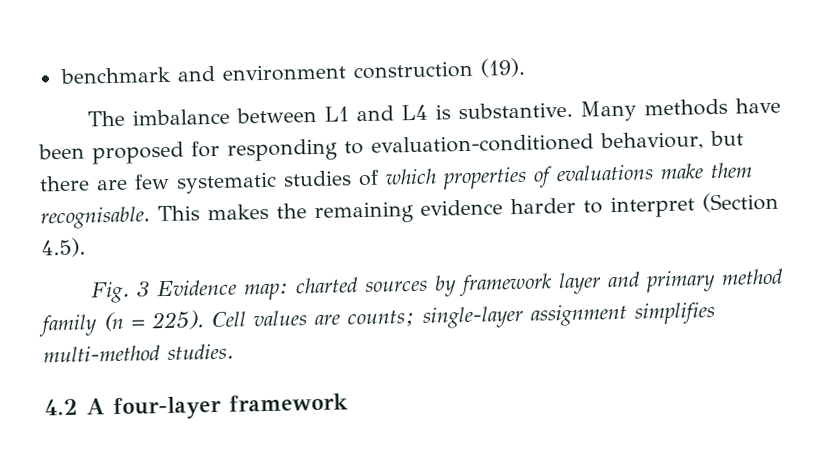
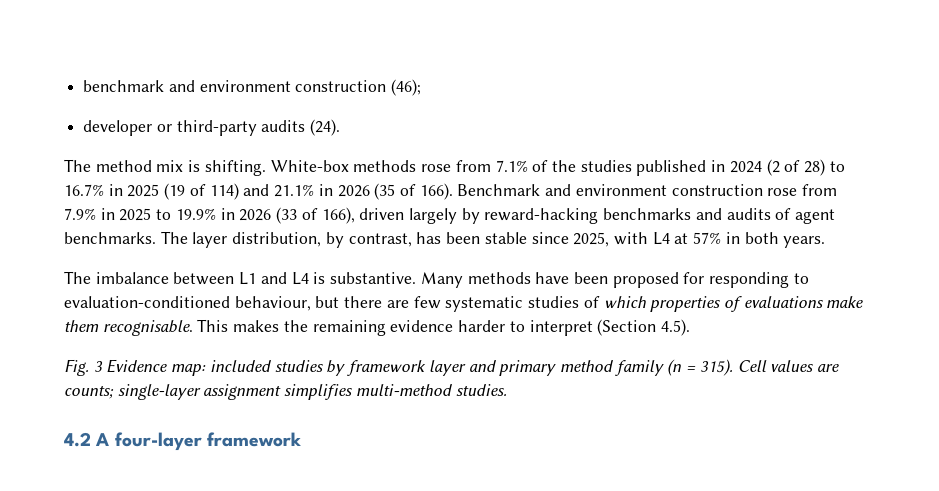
- benchmark and environment construction (19).
+ benchmark and environment construction (46);
+ developer or third-party audits (24).
+ The method mix is shifting. White-box methods rose from 7.1% of the studies published in 2024 (2 of 28) to 16.7% in 2025 (19 of 114) and 21.1% in 2026 (35 of 166). Benchmark and environment construction rose from 7.9% in 2025 to 19.9% in 2026 (33 of 166), driven largely by reward-hacking benchmarks and audits of agent benchmarks. The layer distribution, by contrast, has been stable since 2025, with L4 at 57% in both years.
- Fig. 3 Evidence map: charted sources by framework layer and primary method family (n = 225).
+ Fig. 3 Evidence map: included studies by framework layer and primary method family (n = 315).

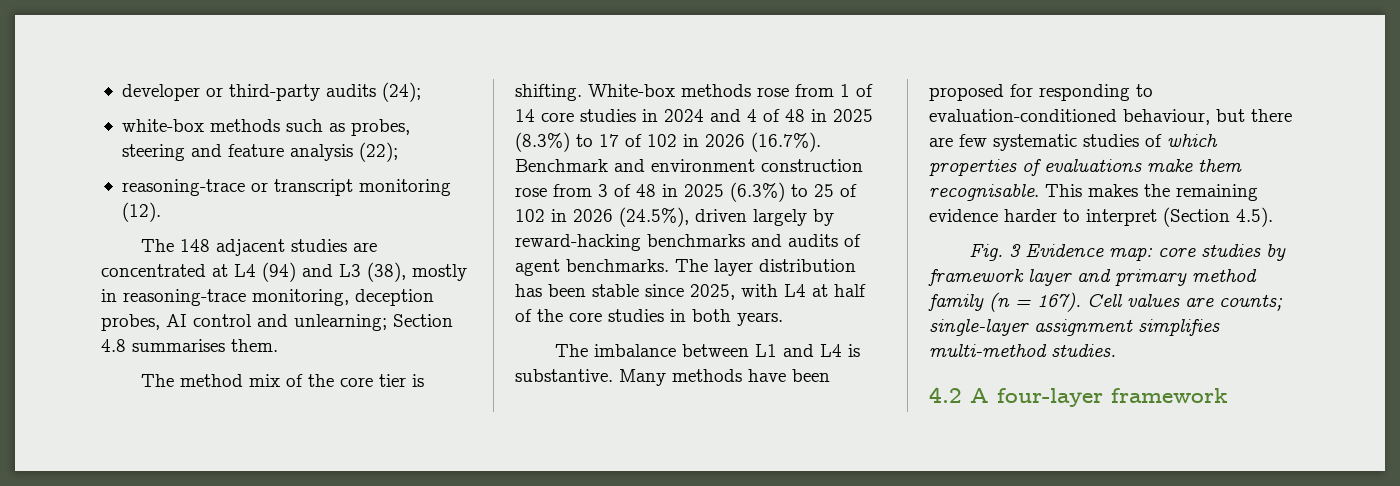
- benchmark and environment construction (46);
- developer or third-party audits (24).
+ developer or third-party audits (24);
+ white-box methods such as probes, steering and feature analysis (22);
+ reasoning-trace or transcript monitoring (12).
+ The 148 adjacent studies are concentrated at L4 (94) and L3 (38), mostly in reasoning-trace monitoring, deception probes, AI control and unlearning; Section 4.8 summarises them.
- The method mix is shifting.
+ The method mix of the core tier is shifting.
- White-box methods rose from 7.1% of the studies published in 2024 (2 of 28) to 16.7% in 2025 (19 of 114) and 21.1% in 2026 (35 of 166). Benchmark and environment construction rose from 7.9% in 2025 to 19.9% in 2026 (33 of 166), driven largely by reward-hacking benchmarks and audits of agent benchmarks.
+ White-box methods rose from 1 of 14 core studies in 2024 and 4 of 48 in 2025 (8.3%) to 17 of 102 in 2026 (16.7%). Benchmark and environment construction rose from 3 of 48 in 2025 (6.3%) to 25 of 102 in 2026 (24.5%), driven largely by reward-hacking benchmarks and audits of agent benchmarks.
- The layer distribution, by contrast, has been stable since 2025, with L4 at 57% in both years.
+ The layer distribution has been stable since 2025, with L4 at half of the core studies in both years.
- Fig. 3 Evidence map: included studies by framework layer and primary method family (n = 315).
+ Fig. 3 Evidence map: core studies by framework layer and primary method family (n = 167).

